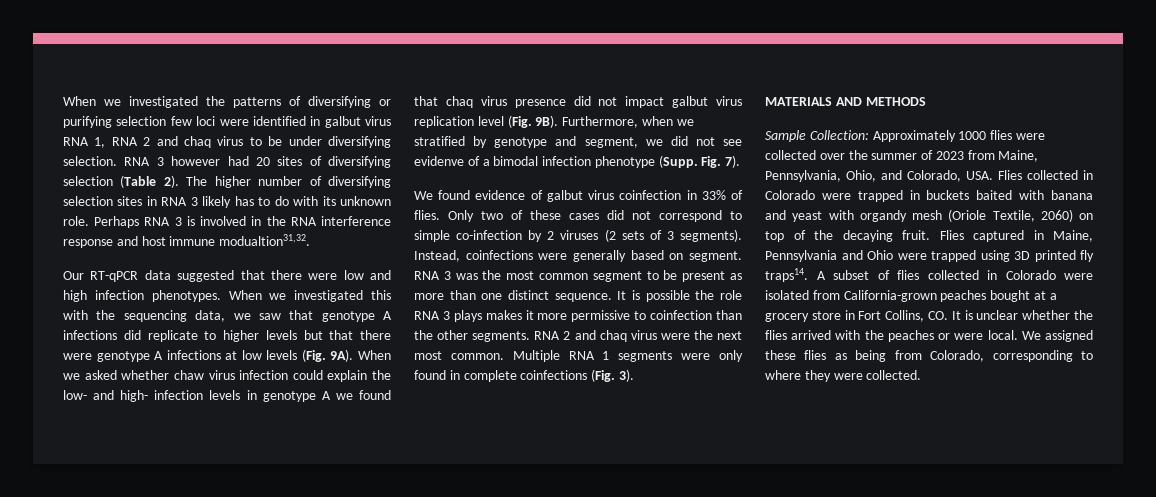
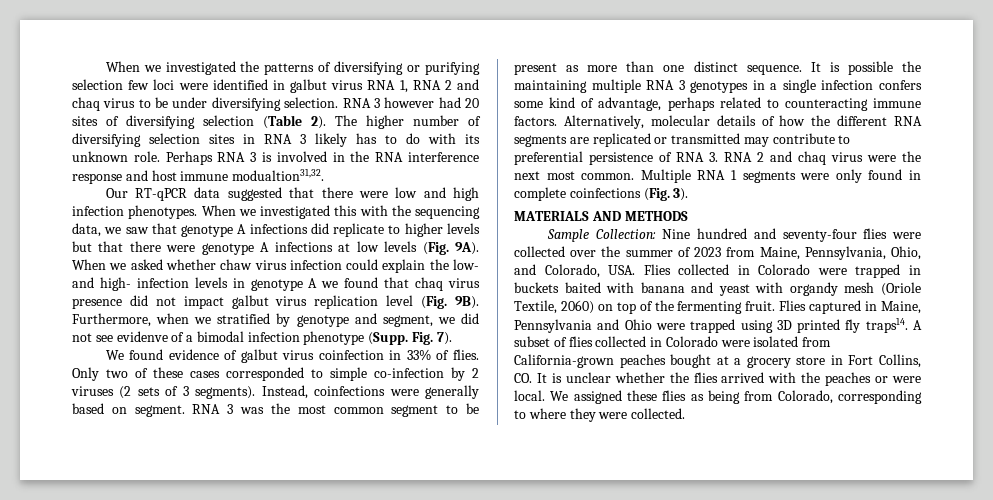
- Only two of these cases did not correspond to simple co-infection by 2 viruses (2 sets of 3 segments).
+ Only two of these cases corresponded to simple co-infection by 2 viruses (2 sets of 3 segments).
- It is possible the role RNA 3 plays makes it more permissive to coinfection than the other segments. RNA 2 and chaq virus were the next most common.
+ It is possible the maintaining multiple RNA 3 genotypes in a single infection confers some kind of advantage, perhaps related to counteracting immune factors. Alternatively, molecular details of how the different RNA segments are replicated or transmitted may contribute to preferential persistence of RNA 3. RNA 2 and chaq virus were the next most common.
- Sample Collection: Approximately 1000 flies were collected over the summer of 2023 from Maine, Pennsylvania, Ohio, and Colorado, USA. Flies collected in Colorado were trapped in buckets baited with banana and yeast with organdy mesh (Oriole Textile, 2060) on top of the decaying fruit.
+ Sample Collection: Nine hundred and seventy-four flies were collected over the summer of 2023 from Maine, Pennsylvania, Ohio, and Colorado, USA. Flies collected in Colorado were trapped in buckets baited with banana and yeast with organdy mesh (Oriole Textile, 2060) on top of the fermenting fruit.

